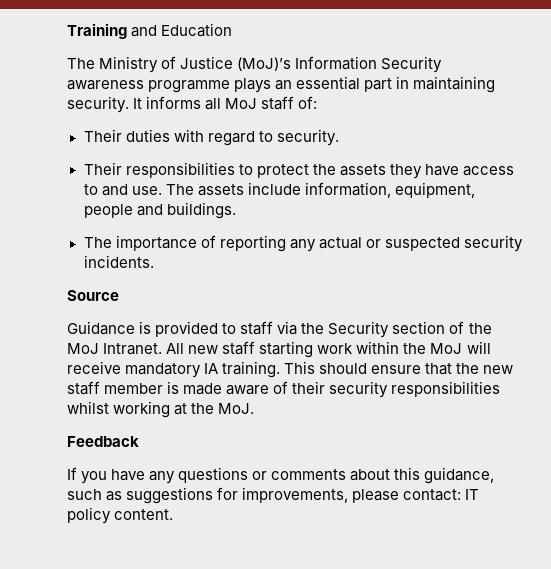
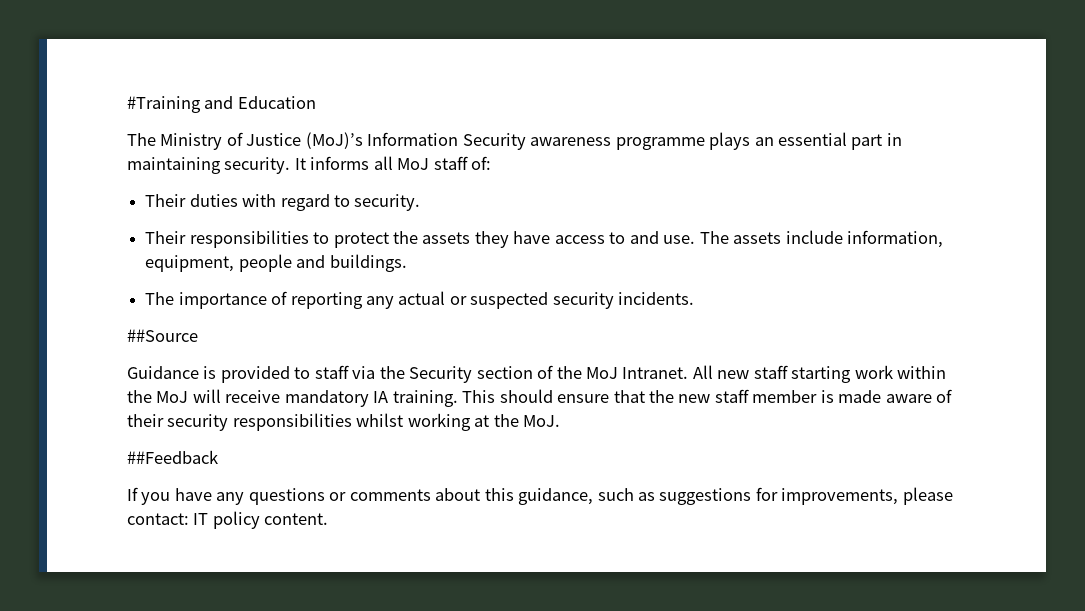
- Training and Education
+ #Training and Education
- Source
+ ##Source
- Feedback
+ ##Feedback

